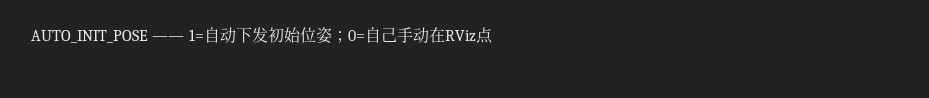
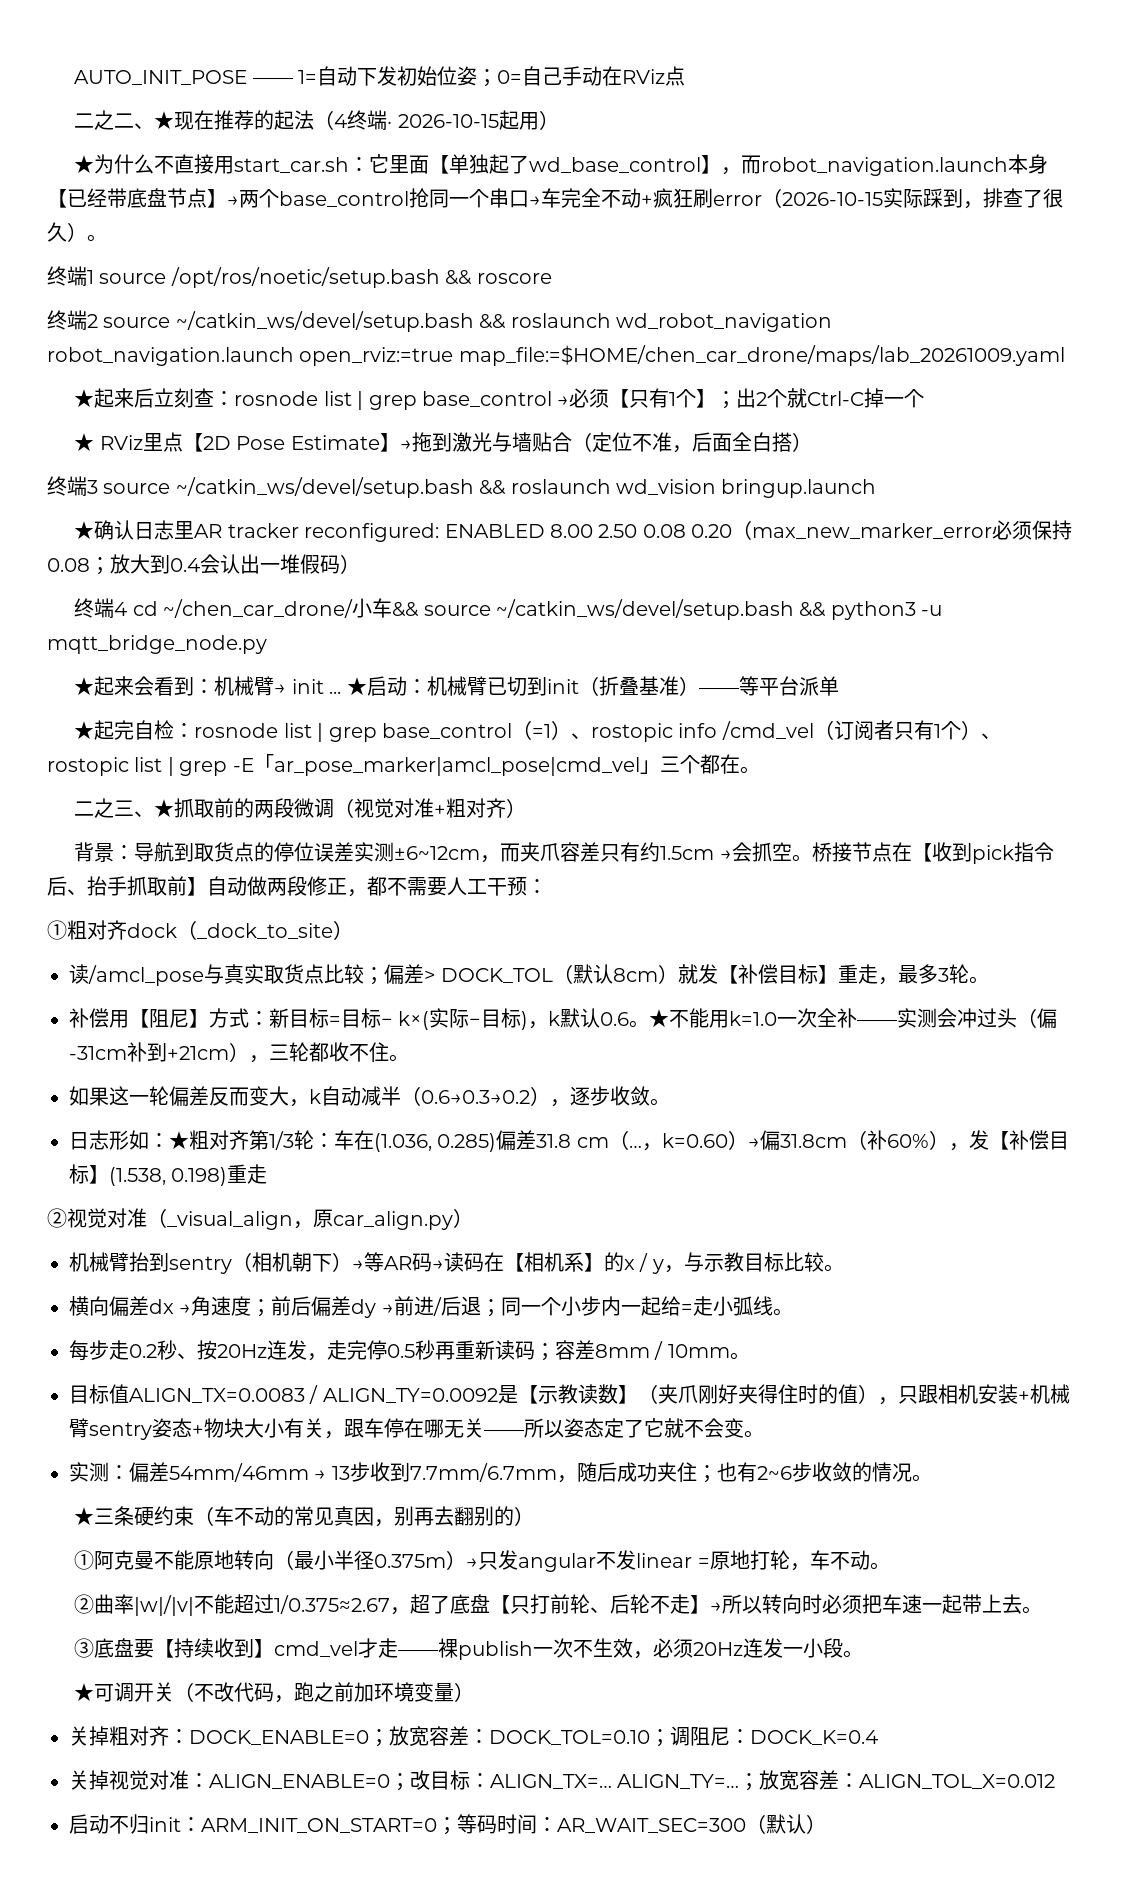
+ 二之二、★现在推荐的起法（4终端· 2026-10-15起用）
+ ★为什么不直接用start_car.sh：它里面【单独起了wd_base_control】，而robot_navigation.launch本身【已经带底盘节点】→两个base_control抢同一个串口→车完全不动+疯狂刷error（2026-10-15实际踩到，排查了很久）。
+ 终端1 source /opt/ros/noetic/setup.bash && roscore
+ 终端2 source ~/catkin_ws/devel/setup.bash && roslaunch wd_robot_navigation robot_navigation.launch open_rviz:=true map_file:=$HOME/chen_car_drone/maps/lab_20261009.yaml
+ ★起来后立刻查：rosnode list | grep base_control →必须【只有1个】；出2个就Ctrl-C掉一个
+ ★ RViz里点【2D Pose Estimate】→拖到激光与墙贴合（定位不准，后面全白搭）
+ 终端3 source ~/catkin_ws/devel/setup.bash && roslaunch wd_vision bringup.launch
+ ★确认日志里AR tracker reconfigured: ENABLED 8.00 2.50 0.08 0.20（max_new_marker_error必须保持0.08；放大到0.4会认出一堆假码）
+ 终端4 cd ~/chen_car_drone/小车&& source ~/catkin_ws/devel/setup.bash && python3 -u mqtt_bridge_node.py
+ ★起来会看到：机械臂→ init ... ★启动：机械臂已切到init（折叠基准）——等平台派单
+ ★起完自检：rosnode list | grep base_control（=1）、rostopic info /cmd_vel（订阅者只有1个）、rostopic list | grep -E「ar_pose_marker|amcl_pose|cmd_vel」三个都在。
+ 二之三、★抓取前的两段微调（视觉对准+粗对齐）
+ 背景：导航到取货点的停位误差实测±6~12cm，而夹爪容差只有约1.5cm →会抓空。桥接节点在【收到pick指令后、抬手抓取前】自动做两段修正，都不需要人工干预：
+ ①粗对齐dock（_dock_to_site）
+ 读/amcl_pose与真实取货点比较；偏差> DOCK_TOL（默认8cm）就发【补偿目标】重走，最多3轮。
+ 补偿用【阻尼】方式：新目标=目标− k×(实际−目标)，k默认0.6。★不能用k=1.0一次全补——实测会冲过头（偏-31cm补到+21cm），三轮都收不住。
+ 如果这一轮偏差反而变大，k自动减半（0.6→0.3→0.2），逐步收敛。
+ 日志形如：★粗对齐第1/3轮：车在(1.036, 0.285)偏差31.8 cm（…，k=0.60）→偏31.8cm（补60%），发【补偿目标】(1.538, 0.198)重走
+ ②视觉对准（_visual_align，原car_align.py）
+ 机械臂抬到sentry（相机朝下）→等AR码→读码在【相机系】的x / y，与示教目标比较。
+ 横向偏差dx →角速度；前后偏差dy →前进/后退；同一个小步内一起给=走小弧线。
+ 每步走0.2秒、按20Hz连发，走完停0.5秒再重新读码；容差8mm / 10mm。
+ 目标值ALIGN_TX=0.0083 / ALIGN_TY=0.0092是【示教读数】（夹爪刚好夹得住时的值），只跟相机安装+机械臂sentry姿态+物块大小有关，跟车停在哪无关——所以姿态定了它就不会变。
+ 实测：偏差54mm/46mm → 13步收到7.7mm/6.7mm，随后成功夹住；也有2~6步收敛的情况。
+ ★三条硬约束（车不动的常见真因，别再去翻别的）
+ ①阿克曼不能原地转向（最小半径0.375m）→只发angular不发linear =原地打轮，车不动。
+ ②曲率|w|/|v|不能超过1/0.375≈2.67，超了底盘【只打前轮、后轮不走】→所以转向时必须把车速一起带上去。
+ ③底盘要【持续收到】cmd_vel才走——裸publish一次不生效，必须20Hz连发一小段。
+ ★可调开关（不改代码，跑之前加环境变量）
+ 关掉粗对齐：DOCK_ENABLE=0；放宽容差：DOCK_TOL=0.10；调阻尼：DOCK_K=0.4
+ 关掉视觉对准：ALIGN_ENABLE=0；改目标：ALIGN_TX=… ALIGN_TY=…；放宽容差：ALIGN_TOL_X=0.012
+ 启动不归init：ARM_INIT_ON_START=0；等码时间：AR_WAIT_SEC=300（默认）

